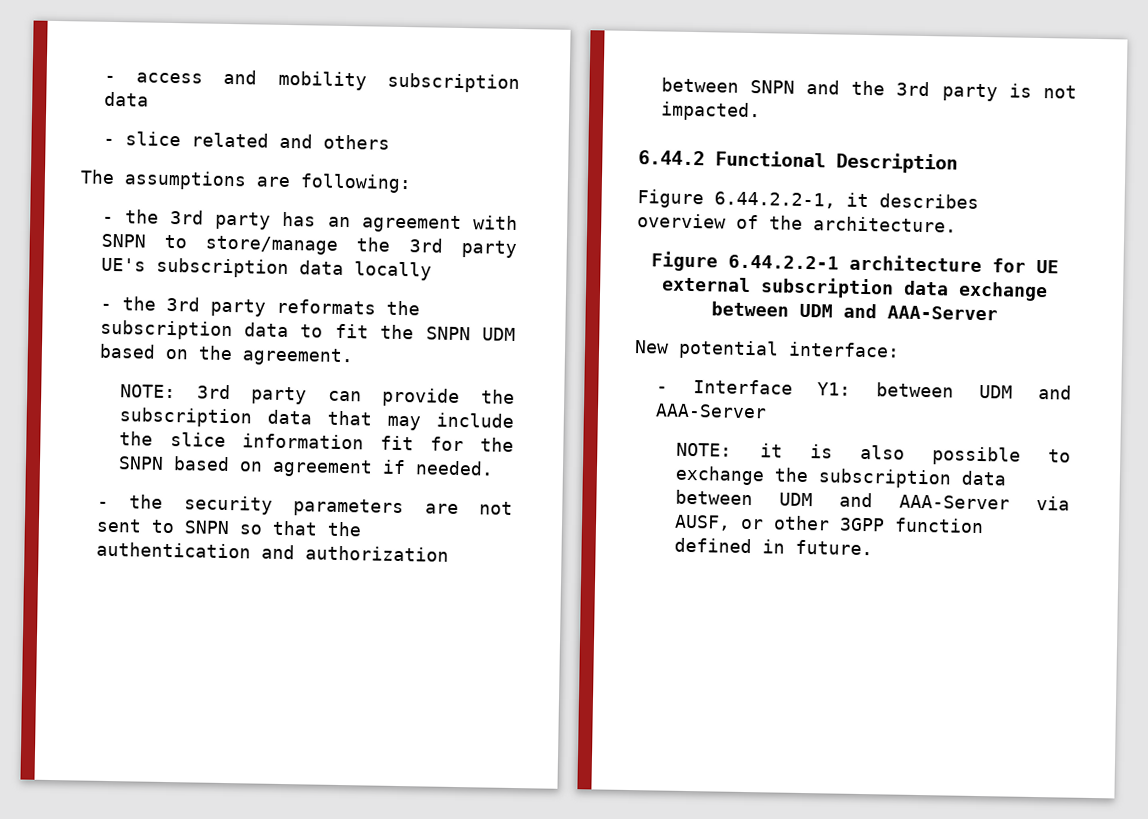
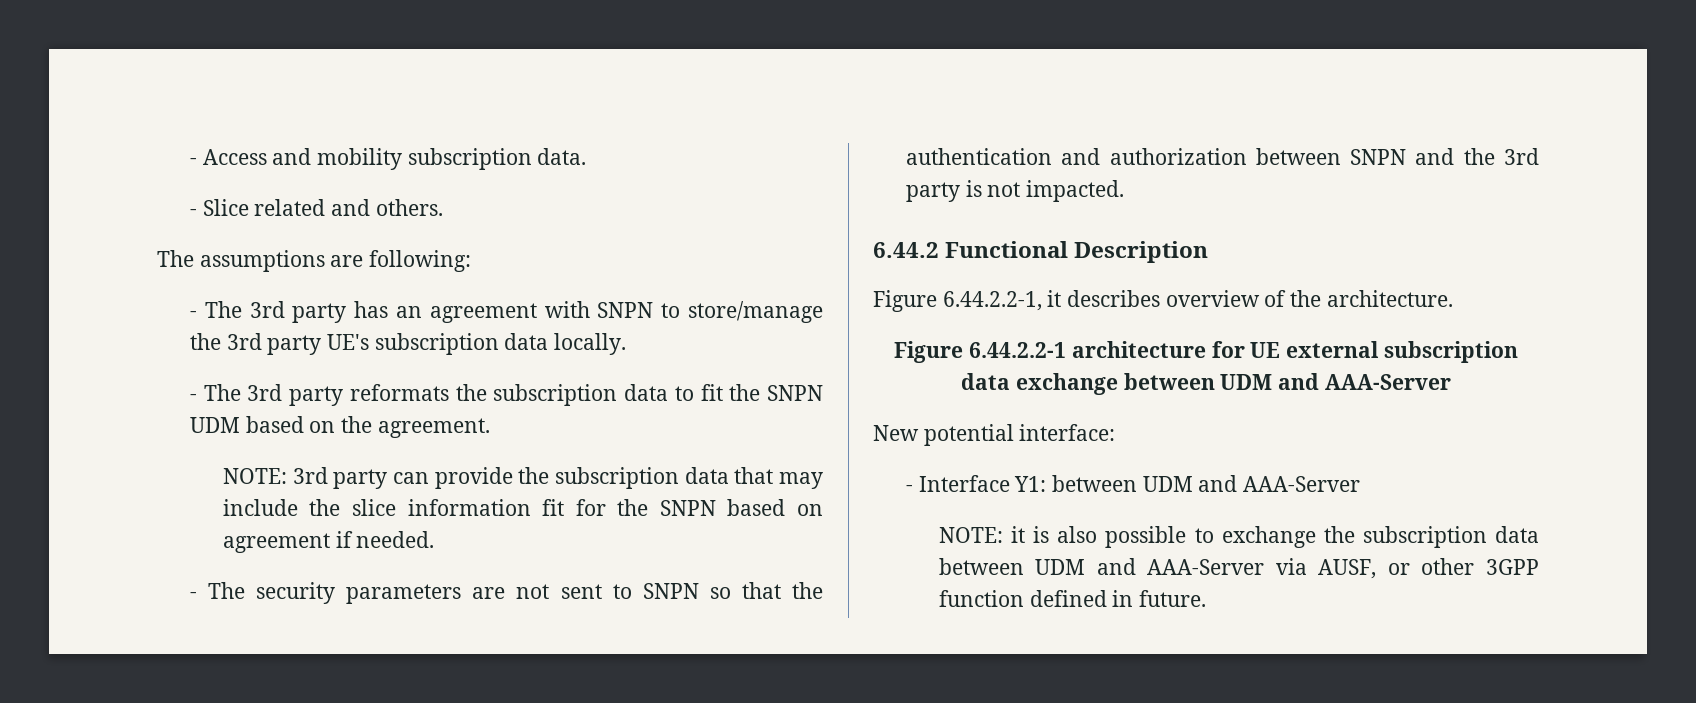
- - access and mobility subscription data
- - slice related and others
+ - Access and mobility subscription data.
+ - Slice related and others.
- - the 3rd party has an agreement with SNPN to store/manage the 3rd party UE's subscription data locally
- - the 3rd party reformats the subscription data to fit the SNPN UDM based on the agreement.
+ - The 3rd party has an agreement with SNPN to store/manage the 3rd party UE's subscription data locally.
+ - The 3rd party reformats the subscription data to fit the SNPN UDM based on the agreement.
- - the security parameters are not sent to SNPN so that the authentication and authorization between SNPN and the 3rd party is not impacted.
+ - The security parameters are not sent to SNPN so that the authentication and authorization between SNPN and the 3rd party is not impacted.

